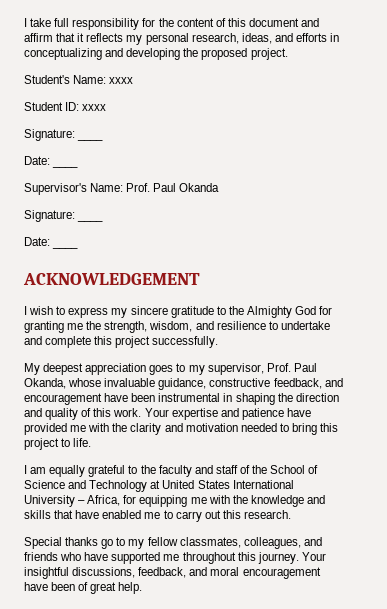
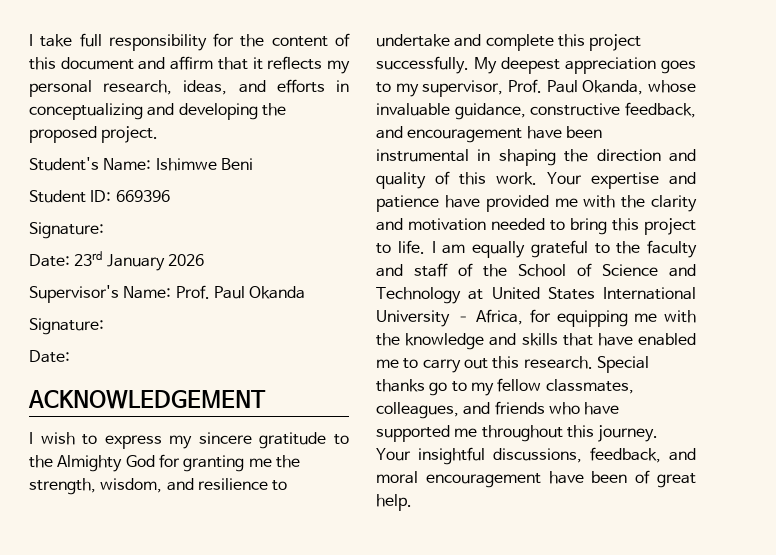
- Student's Name: xxxx
+ Student's Name: Ishimwe Beni
- Student ID: xxxx
- Signature: ____
- Date: ____
+ Student ID: 669396
+ Signature:
+ Date: 23rd January 2026
  Supervisor's Name: Prof. Paul Okanda
- Signature: ____
- Date: ____
+ Signature:
+ Date:
- I wish to express my sincere gratitude to the Almighty God for granting me the strength, wisdom, and resilience to undertake and complete this project successfully.
- My deepest appreciation goes to my supervisor, Prof. Paul Okanda, whose invaluable guidance, constructive feedback, and encouragement have been instrumental in shaping the direction and quality of this work.
+ I wish to express my sincere gratitude to the Almighty God for granting me the strength, wisdom, and resilience to undertake and complete this project successfully. My deepest appreciation goes to my supervisor, Prof. Paul Okanda, whose invaluable guidance, constructive feedback, and encouragement have been instrumental in shaping the direction and quality of this work.
- Your expertise and patience have provided me with the clarity and motivation needed to bring this project to life.
- I am equally grateful to the faculty and staff of the School of Science and Technology at United States International University – Africa, for equipping me with the knowledge and skills that have enabled me to carry out this research.
- Special thanks go to my fellow classmates, colleagues, and friends who have supported me throughout this journey.
+ Your expertise and patience have provided me with the clarity and motivation needed to bring this project to life. I am equally grateful to the faculty and staff of the School of Science and Technology at United States International University – Africa, for equipping me with the knowledge and skills that have enabled me to carry out this research. Special thanks go to my fellow classmates, colleagues, and friends who have supported me throughout this journey.

